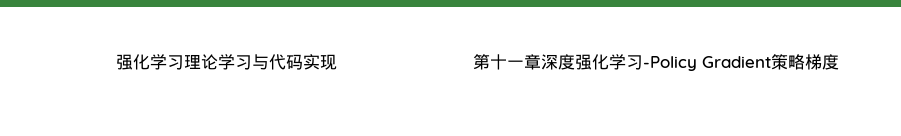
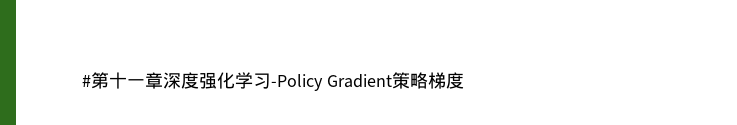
- 强化学习理论学习与代码实现
- 第十一章深度强化学习-Policy Gradient策略梯度
+ #第十一章深度强化学习-Policy Gradient策略梯度

